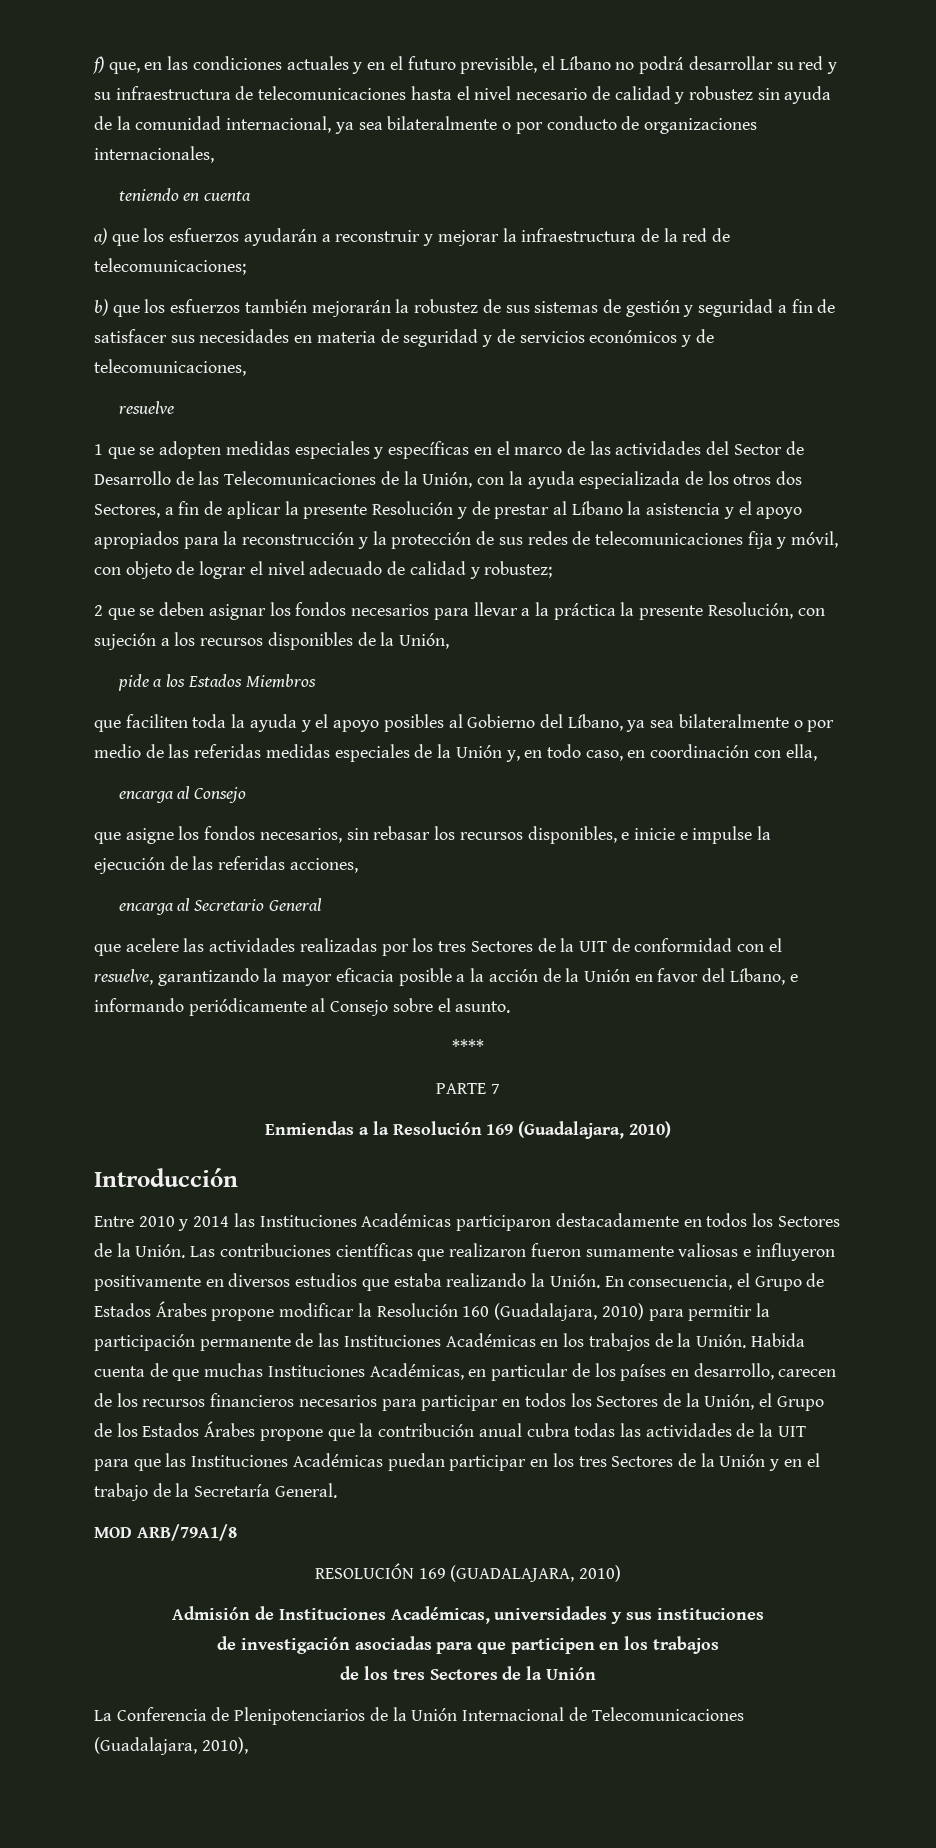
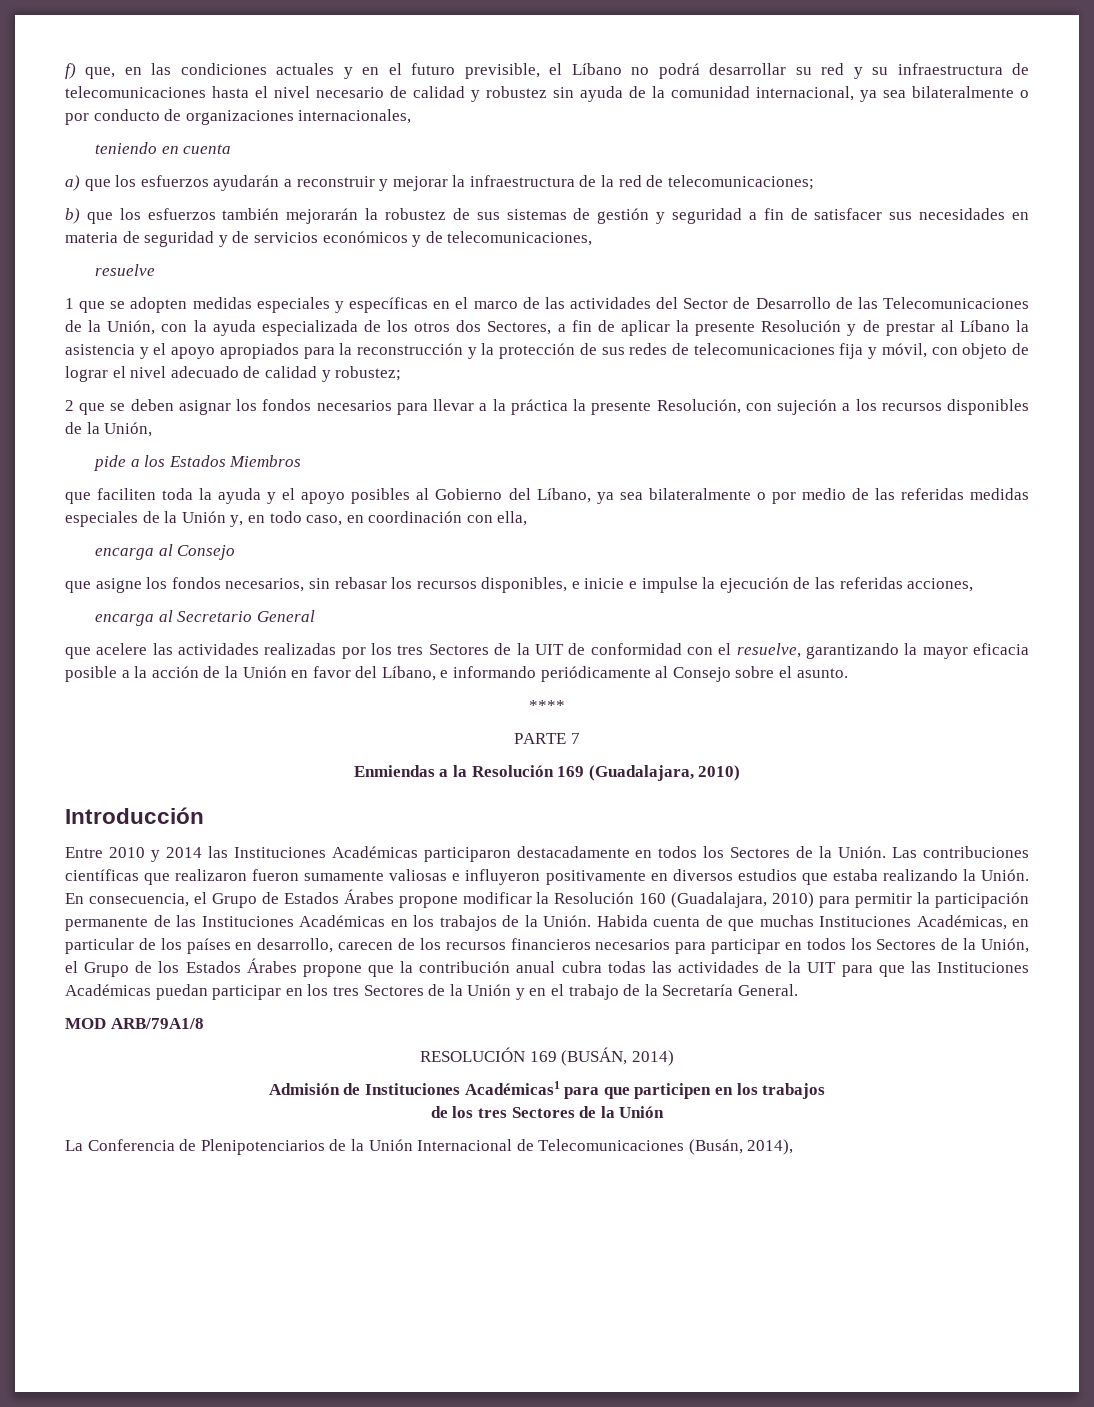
- RESOLUCIÓN 169 (GUADALAJARA, 2010)
+ RESOLUCIÓN 169 (BUSÁN, 2014)
- Admisión de Instituciones Académicas, universidades y sus instituciones
- de investigación asociadas para que participen en los trabajos
+ Admisión de Instituciones Académicas1 para que participen en los trabajos
- La Conferencia de Plenipotenciarios de la Unión Internacional de Telecomunicaciones (Guadalajara, 2010),
+ La Conferencia de Plenipotenciarios de la Unión Internacional de Telecomunicaciones (Busán, 2014),

